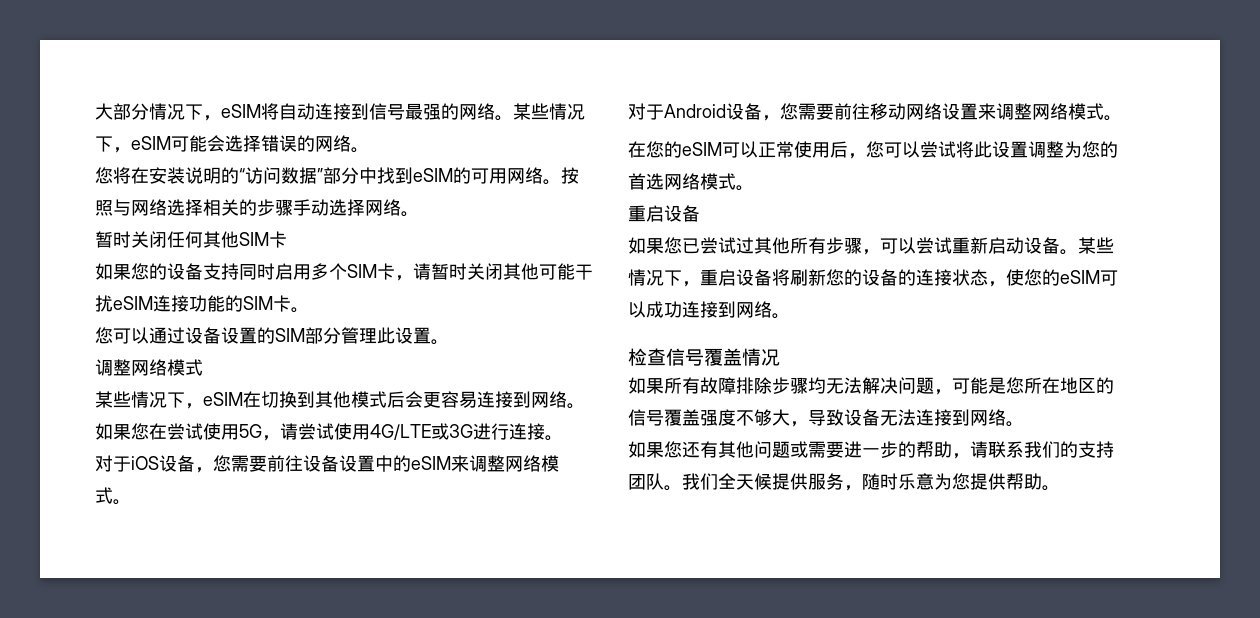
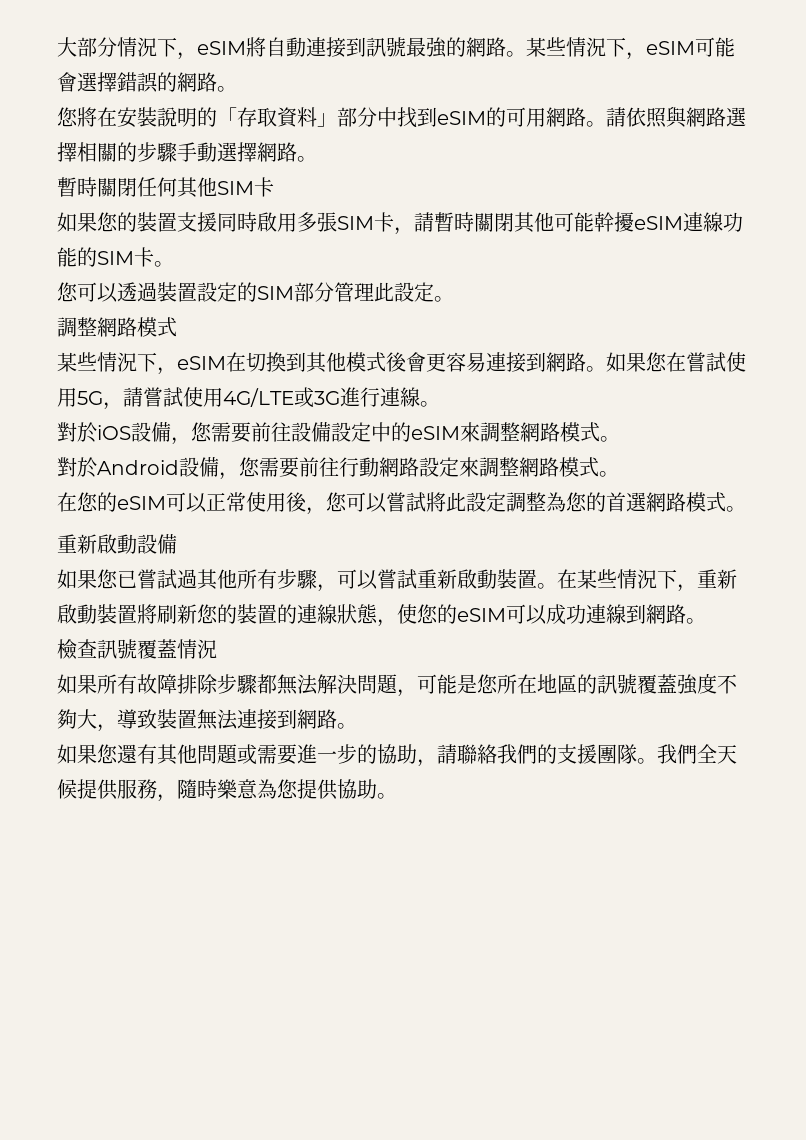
- 大部分情况下，eSIM将自动连接到信号最强的网络。某些情况下，eSIM可能会选择错误的网络。
- 您将在安装说明的“访问数据”部分中找到eSIM的可用网络。按照与网络选择相关的步骤手动选择网络。
- 暂时关闭任何其他SIM卡
+ 大部分情況下，eSIM將自動連接到訊號最強的網路。某些情況下，eSIM可能會選擇錯誤的網路。
+ 您將在安裝說明的「存取資料」部分中找到eSIM的可用網路。請依照與網路選擇相關的步驟手動選擇網路。
+ 暫時關閉任何其他SIM卡
- 如果您的设备支持同时启用多个SIM卡，请暂时关闭其他可能干扰eSIM连接功能的SIM卡。
+ 如果您的裝置支援同時啟用多張SIM卡，請暫時關閉其他可能幹擾eSIM連線功能的SIM卡。
- 您可以通过设备设置的SIM部分管理此设置。
- 调整网络模式
+ 您可以透過裝置設定的SIM部分管理此設定。
+ 調整網路模式
- 某些情况下，eSIM在切换到其他模式后会更容易连接到网络。
+ 某些情況下，eSIM在切換到其他模式後會更容易連接到網路。
- 如果您在尝试使用5G，请尝试使用4G/LTE或3G进行连接。
- 对于iOS设备，您需要前往设备设置中的eSIM来调整网络模式。
- 对于Android设备，您需要前往移动网络设置来调整网络模式。
+ 如果您在嘗試使用5G，請嘗試使用4G/LTE或3G進行連線。
+ 對於iOS設備，您需要前往設備設定中的eSIM來調整網路模式。
+ 對於Android設備，您需要前往行動網路設定來調整網路模式。
- 在您的eSIM可以正常使用后，您可以尝试将此设置调整为您的首选网络模式。
- 重启设备
+ 在您的eSIM可以正常使用後，您可以嘗試將此設定調整為您的首選網路模式。
+ 重新啟動設備
- 如果您已尝试过其他所有步骤，可以尝试重新启动设备。某些情况下，重启设备将刷新您的设备的连接状态，使您的eSIM可以成功连接到网络。
- 检查信号覆盖情况
+ 如果您已嘗試過其他所有步驟，可以嘗試重新啟動裝置。在某些情況下，重新啟動裝置將刷新您的裝置的連線狀態，使您的eSIM可以成功連線到網路。
+ 檢查訊號覆蓋情況
- 如果所有故障排除步骤均无法解决问题，可能是您所在地区的信号覆盖强度不够大，导致设备无法连接到网络。
- 如果您还有其他问题或需要进一步的帮助，请联系我们的支持团队。我们全天候提供服务，随时乐意为您提供帮助。
+ 如果所有故障排除步驟都無法解決問題，可能是您所在地區的訊號覆蓋強度不夠大，導致裝置無法連接到網路。
+ 如果您還有其他問題或需要進一步的協助，請聯絡我們的支援團隊。我們全天候提供服務，隨時樂意為您提供協助。

